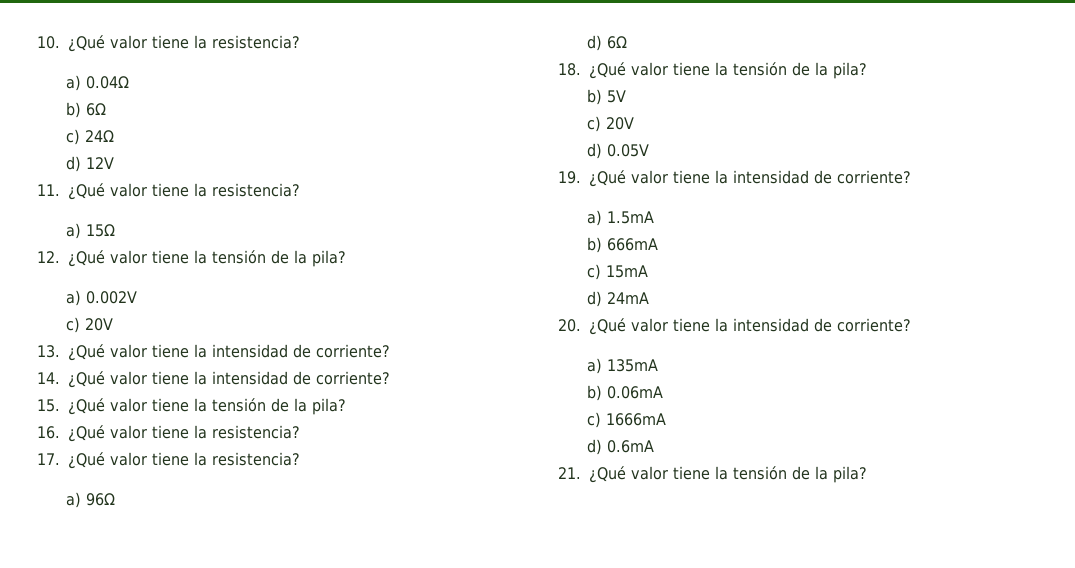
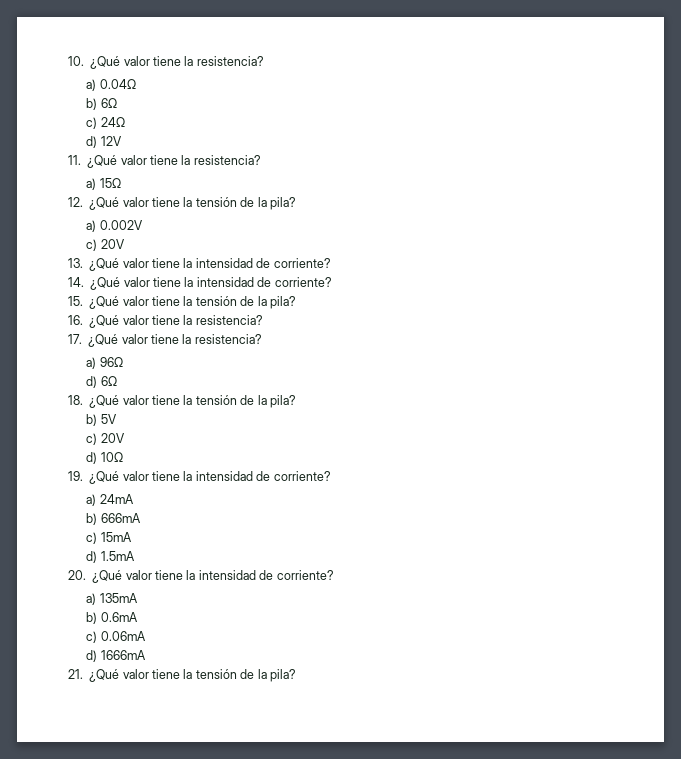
- d) 0.05V
+ d) 10Ω
- a) 1.5mA
+ a) 24mA
- d) 24mA
+ d) 1.5mA
- b) 0.06mA
+ b) 0.6mA
+ c) 0.06mA
- c) 1666mA
+ d) 1666mA
- d) 0.6mA

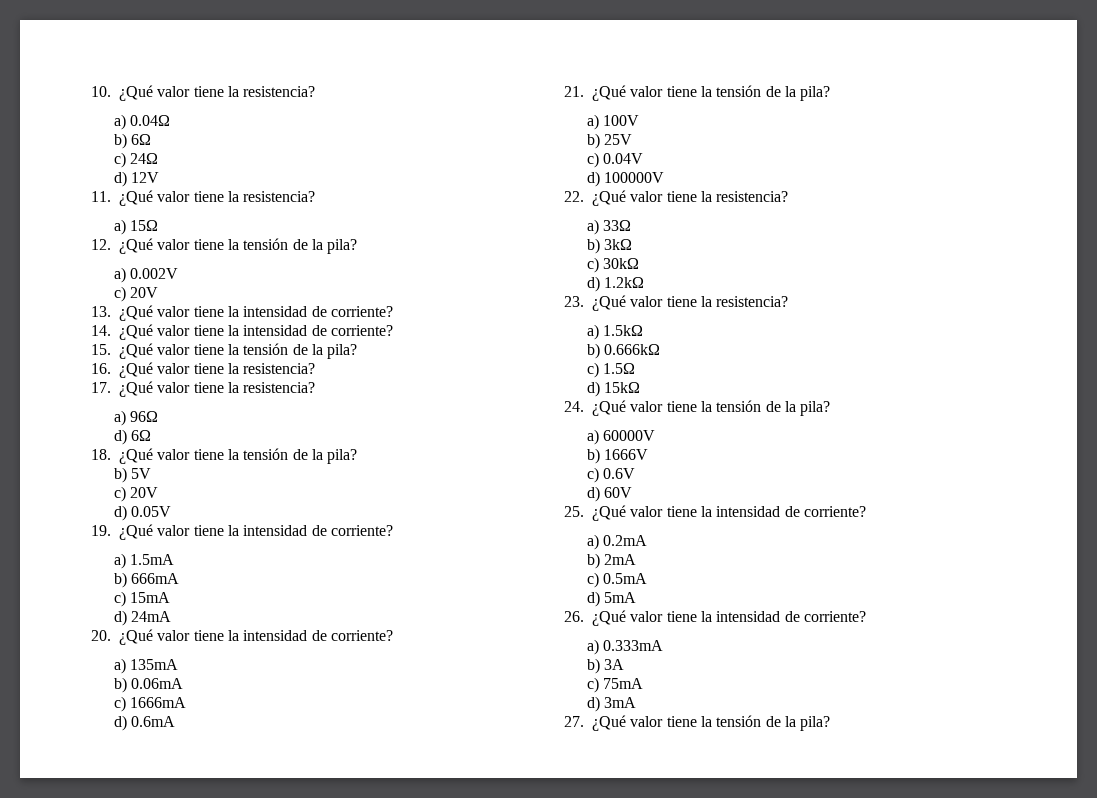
- d) 10Ω
+ d) 0.05V
- a) 24mA
+ a) 1.5mA
- d) 1.5mA
+ d) 24mA
- b) 0.6mA
- c) 0.06mA
- d) 1666mA
+ b) 0.06mA
+ c) 1666mA
+ d) 0.6mA
+ a) 100V
+ b) 25V
+ c) 0.04V
+ d) 100000V
+ 22. ¿Qué valor tiene la resistencia?
+ a) 33Ω
+ b) 3kΩ
+ c) 30kΩ
+ d) 1.2kΩ
+ 23. ¿Qué valor tiene la resistencia?
+ a) 1.5kΩ
+ b) 0.666kΩ
+ c) 1.5Ω
+ d) 15kΩ
+ 24. ¿Qué valor tiene la tensión de la pila?
+ a) 60000V
+ b) 1666V
+ c) 0.6V
+ d) 60V
+ 25. ¿Qué valor tiene la intensidad de corriente?
+ a) 0.2mA
+ b) 2mA
+ c) 0.5mA
+ d) 5mA
+ 26. ¿Qué valor tiene la intensidad de corriente?
+ a) 0.333mA
+ b) 3A
+ c) 75mA
+ d) 3mA
+ 27. ¿Qué valor tiene la tensión de la pila?

